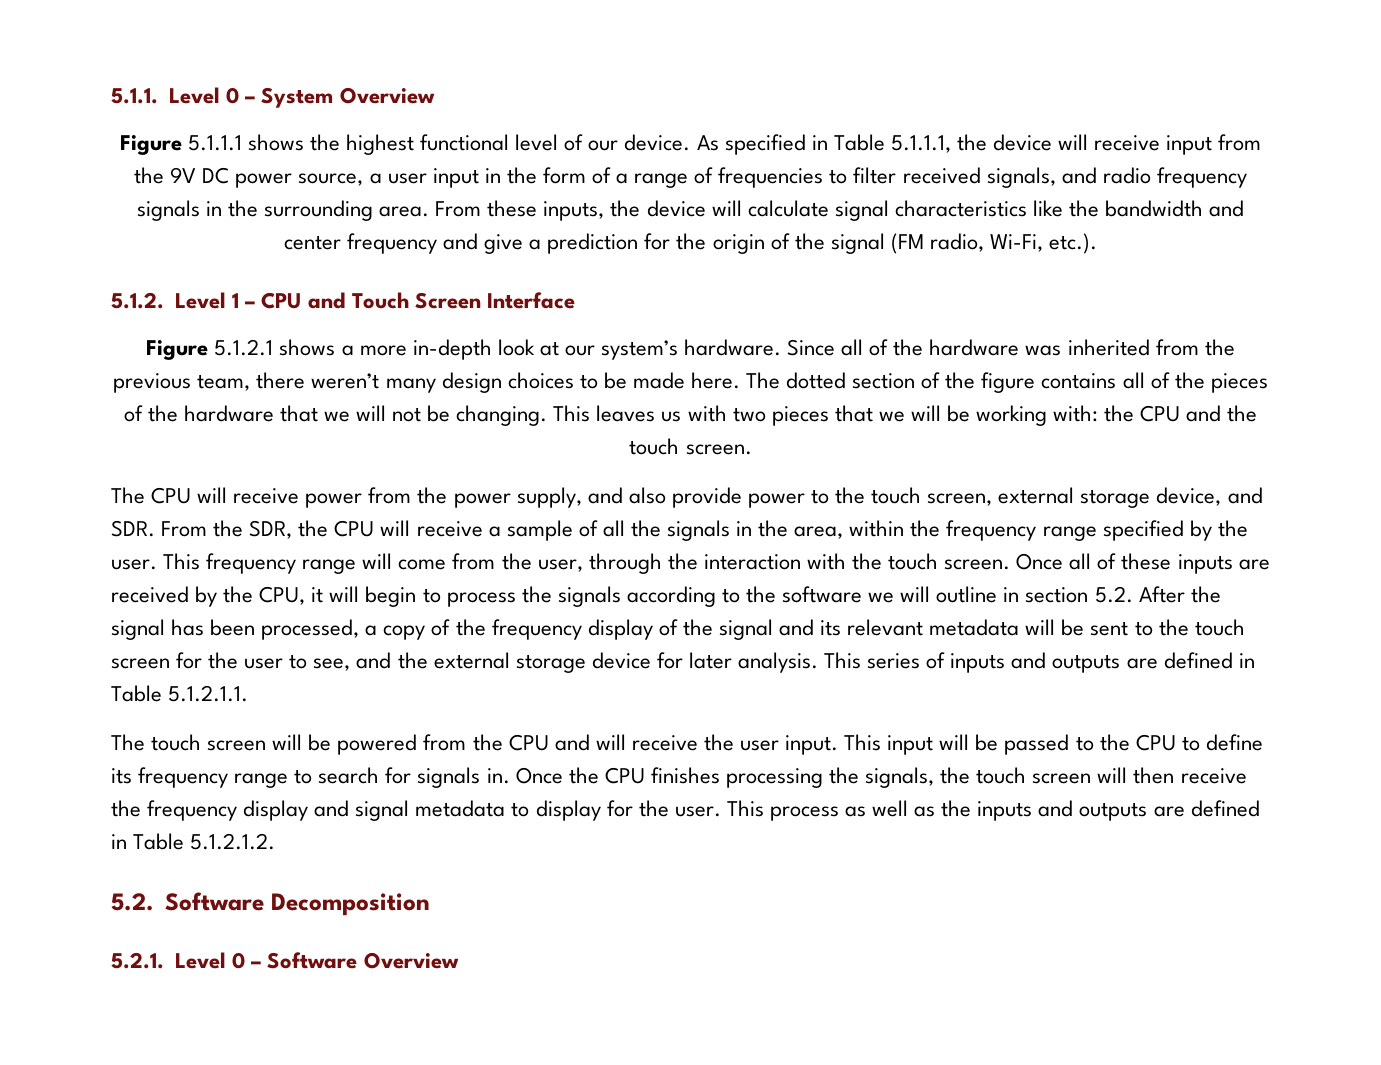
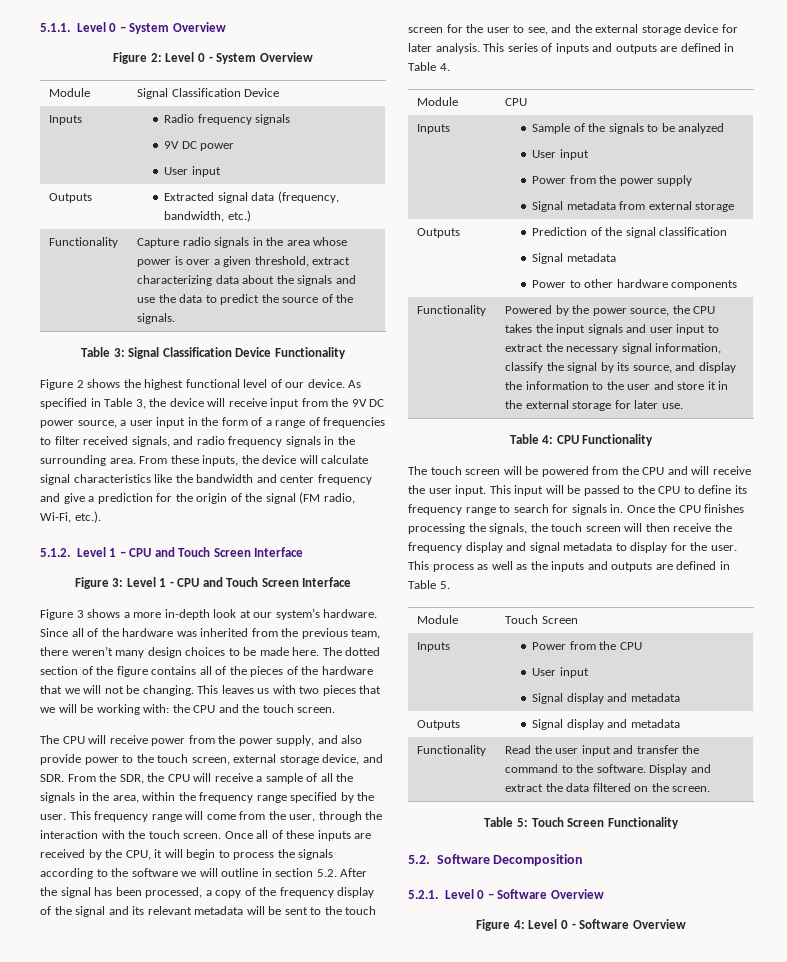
- Figure 5.1.1.1 shows the highest functional level of our device.
+ Figure 2: Level 0 - System Overview
+ Module | Signal Classification Device
+ Inputs | Radio frequency signals
+ 9V DC power
+ User input
+ Outputs | Extracted signal data (frequency, bandwidth, etc.)
+ Functionality | Capture radio signals in the area whose power is over a given threshold, extract characterizing data about the signals and use the data to predict the source of the signals.
+ Table 3: Signal Classification Device Functionality
+ Figure 2 shows the highest functional level of our device.
- As specified in Table 5.1.1.1, the device will receive input from the 9V DC power source, a user input in the form of a range of frequencies to filter received signals, and radio frequency signals in the surrounding area.
+ As specified in Table 3, the device will receive input from the 9V DC power source, a user input in the form of a range of frequencies to filter received signals, and radio frequency signals in the surrounding area.
- Figure 5.1.2.1 shows a more in-depth look at our system’s hardware.
+ Figure 3: Level 1 - CPU and Touch Screen Interface
+ Figure 3 shows a more in-depth look at our system’s hardware.
- This series of inputs and outputs are defined in Table 5.1.2.1.1.
+ This series of inputs and outputs are defined in Table 4.
+ Module | CPU
+ Inputs | Sample of the signals to be analyzed
+ User input
+ Power from the power supply
+ Signal metadata from external storage
+ Outputs | Prediction of the signal classification
+ Signal metadata
+ Power to other hardware components
+ Functionality | Powered by the power source, the CPU takes the input signals and user input to extract the necessary signal information, classify the signal by its source, and display the information to the user and store it in the external storage for later use.
+ Table 4: CPU Functionality
- This process as well as the inputs and outputs are defined in Table 5.1.2.1.2.
+ This process as well as the inputs and outputs are defined in Table 5.
+ Module | Touch Screen
+ Inputs | Power from the CPU
+ User input
+ Signal display and metadata
+ Outputs | Signal display and metadata
+ Functionality | Read the user input and transfer the command to the software. Display and extract the data filtered on the screen.
+ Table 5: Touch Screen Functionality
+ Figure 4: Level 0 - Software Overview

